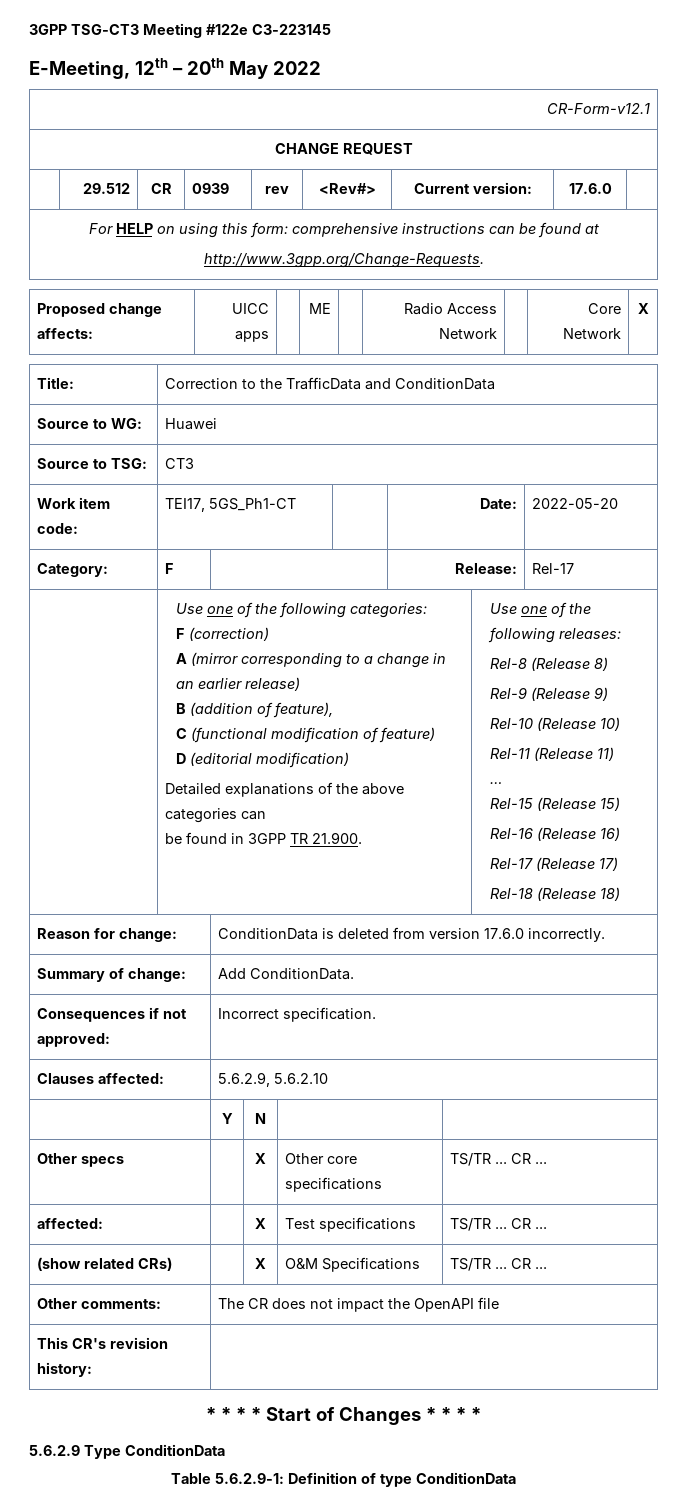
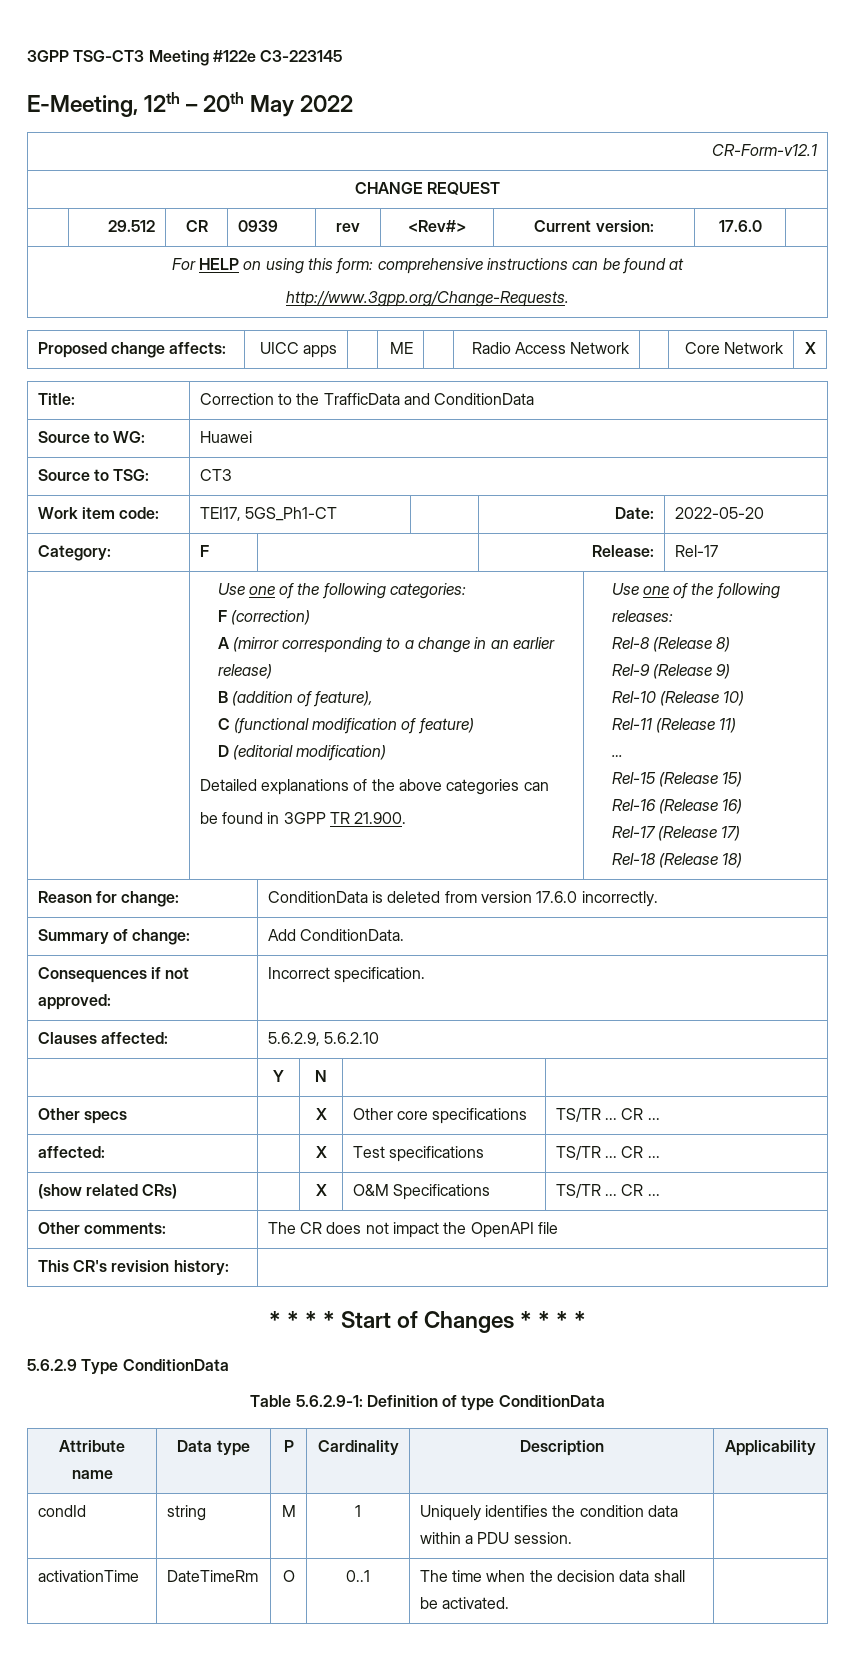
+ Attribute name | Data type | P | Cardinality | Description | Applicability
+ condId | string | M | 1 | Uniquely identifies the condition data within a PDU session. |
+ activationTime | DateTimeRm | O | 0..1 | The time when the decision data shall be activated. |

